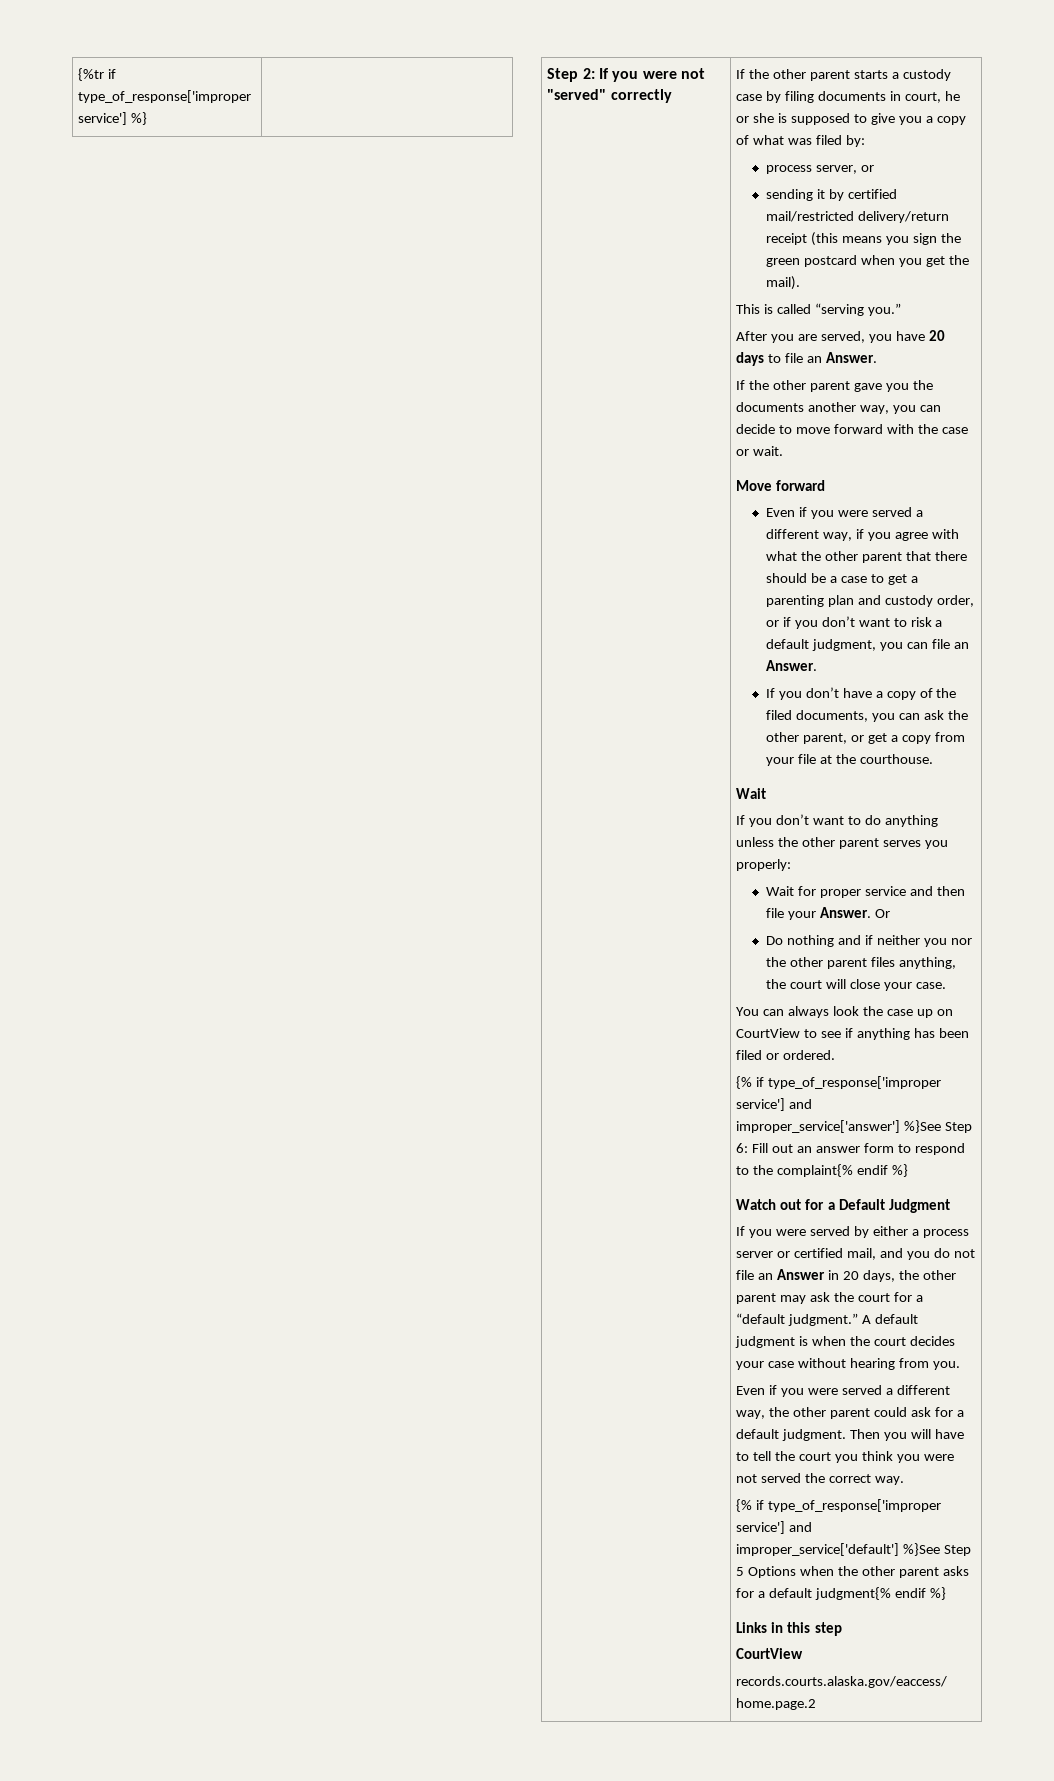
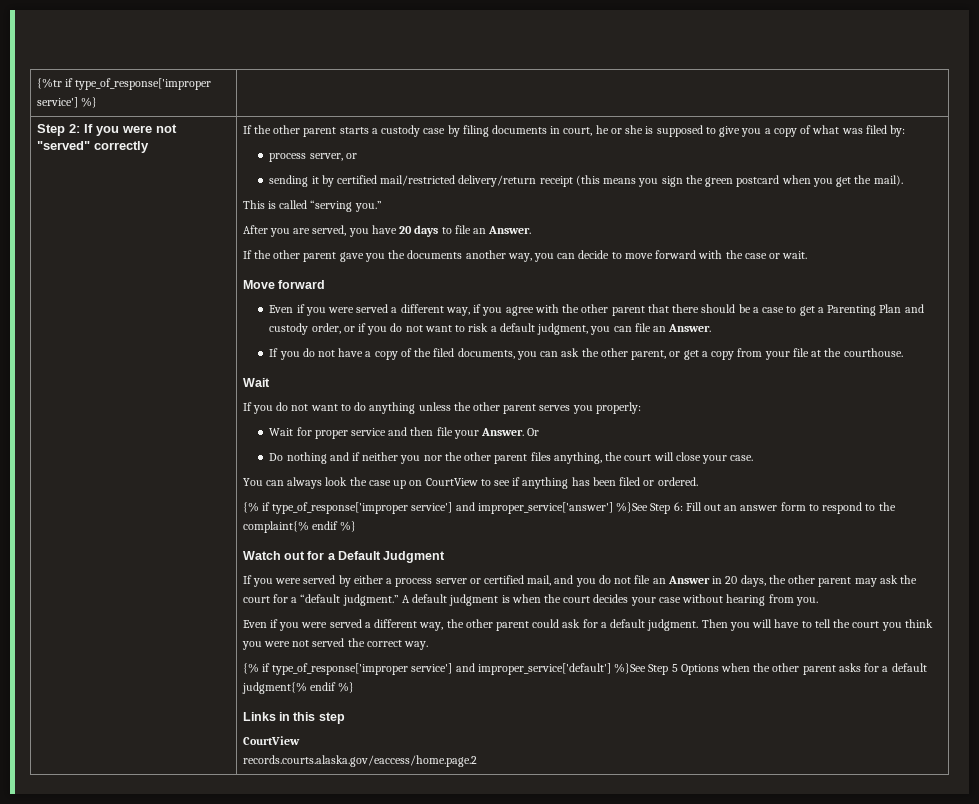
- Even if you were served a different way, if you agree with what the other parent that there should be a case to get a parenting plan and custody order, or if you don’t want to risk a default judgment, you can file an Answer.
+ Even if you were served a different way, if you agree with the other parent that there should be a case to get a Parenting Plan and custody order, or if you do not want to risk a default judgment, you can file an Answer.
- If you don’t have a copy of the filed documents, you can ask the other parent, or get a copy from your file at the courthouse.
+ If you do not have a copy of the filed documents, you can ask the other parent, or get a copy from your file at the courthouse.
- If you don’t want to do anything unless the other parent serves you properly:
+ If you do not want to do anything unless the other parent serves you properly:

